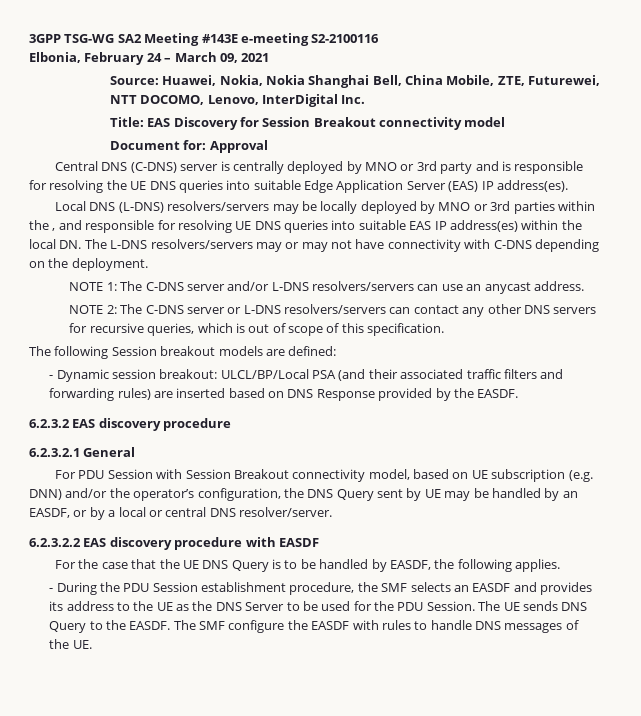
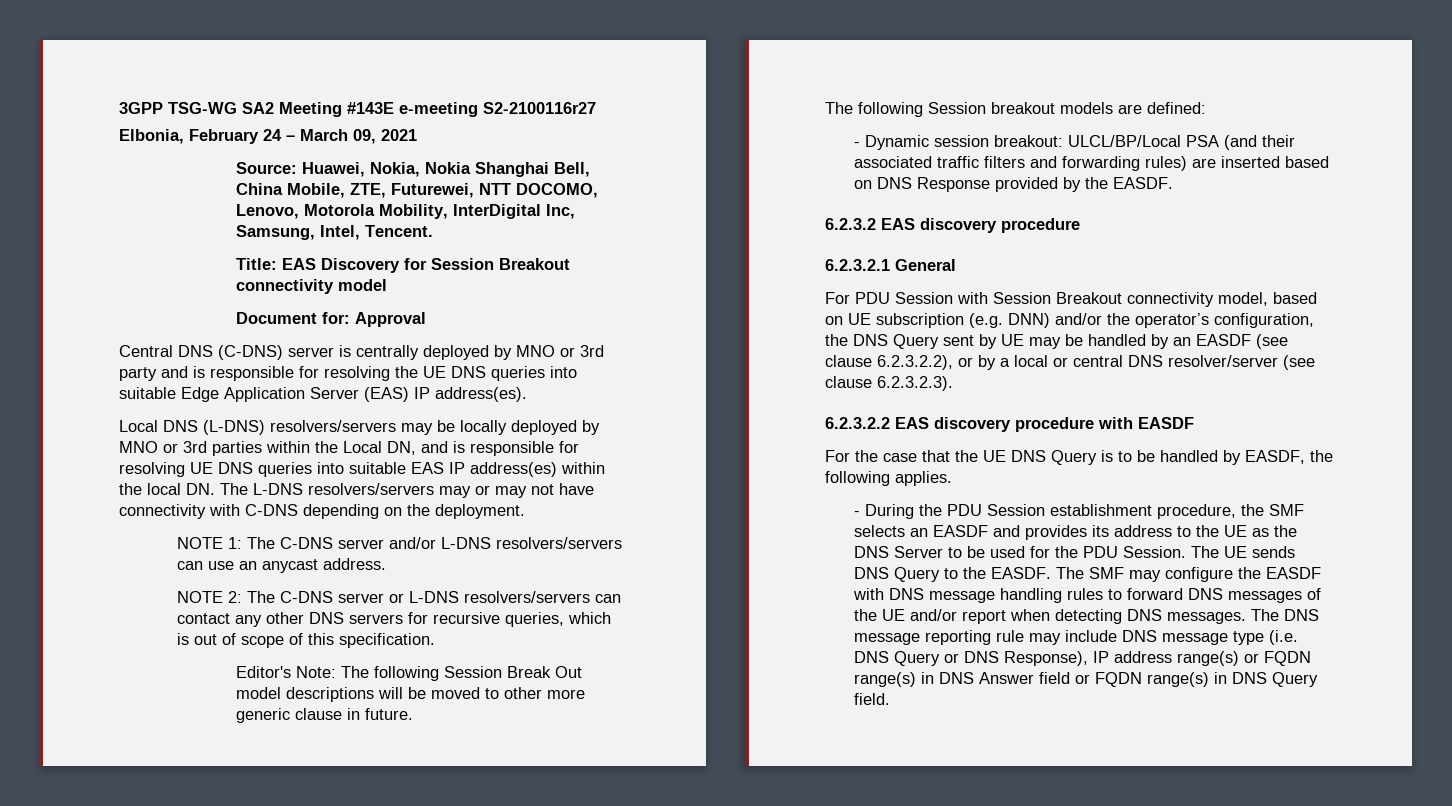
- 3GPP TSG-WG SA2 Meeting #143E e-meeting S2-2100116
+ 3GPP TSG-WG SA2 Meeting #143E e-meeting S2-2100116r27
- Source: Huawei, Nokia, Nokia Shanghai Bell, China Mobile, ZTE, Futurewei, NTT DOCOMO, Lenovo, InterDigital Inc.
+ Source: Huawei, Nokia, Nokia Shanghai Bell, China Mobile, ZTE, Futurewei, NTT DOCOMO, Lenovo, Motorola Mobility, InterDigital Inc, Samsung, Intel, Tencent.
- Local DNS (L-DNS) resolvers/servers may be locally deployed by MNO or 3rd parties within the , and responsible for resolving UE DNS queries into suitable EAS IP address(es) within the local DN. The L-DNS resolvers/servers may or may not have connectivity with C-DNS depending on the deployment.
+ Local DNS (L-DNS) resolvers/servers may be locally deployed by MNO or 3rd parties within the Local DN, and is responsible for resolving UE DNS queries into suitable EAS IP address(es) within the local DN. The L-DNS resolvers/servers may or may not have connectivity with C-DNS depending on the deployment.
+ Editor's Note: The following Session Break Out model descriptions will be moved to other more generic clause in future.
- For PDU Session with Session Breakout connectivity model, based on UE subscription (e.g. DNN) and/or the operator’s configuration, the DNS Query sent by UE may be handled by an EASDF, or by a local or central DNS resolver/server.
+ For PDU Session with Session Breakout connectivity model, based on UE subscription (e.g. DNN) and/or the operator’s configuration, the DNS Query sent by UE may be handled by an EASDF (see clause 6.2.3.2.2), or by a local or central DNS resolver/server (see clause 6.2.3.2.3).
- The SMF configure the EASDF with rules to handle DNS messages of the UE.
+ The SMF may configure the EASDF with DNS message handling rules to forward DNS messages of the UE and/or report when detecting DNS messages. The DNS message reporting rule may include DNS message type (i.e. DNS Query or DNS Response), IP address range(s) or FQDN range(s) in DNS Answer field or FQDN range(s) in DNS Query field.

